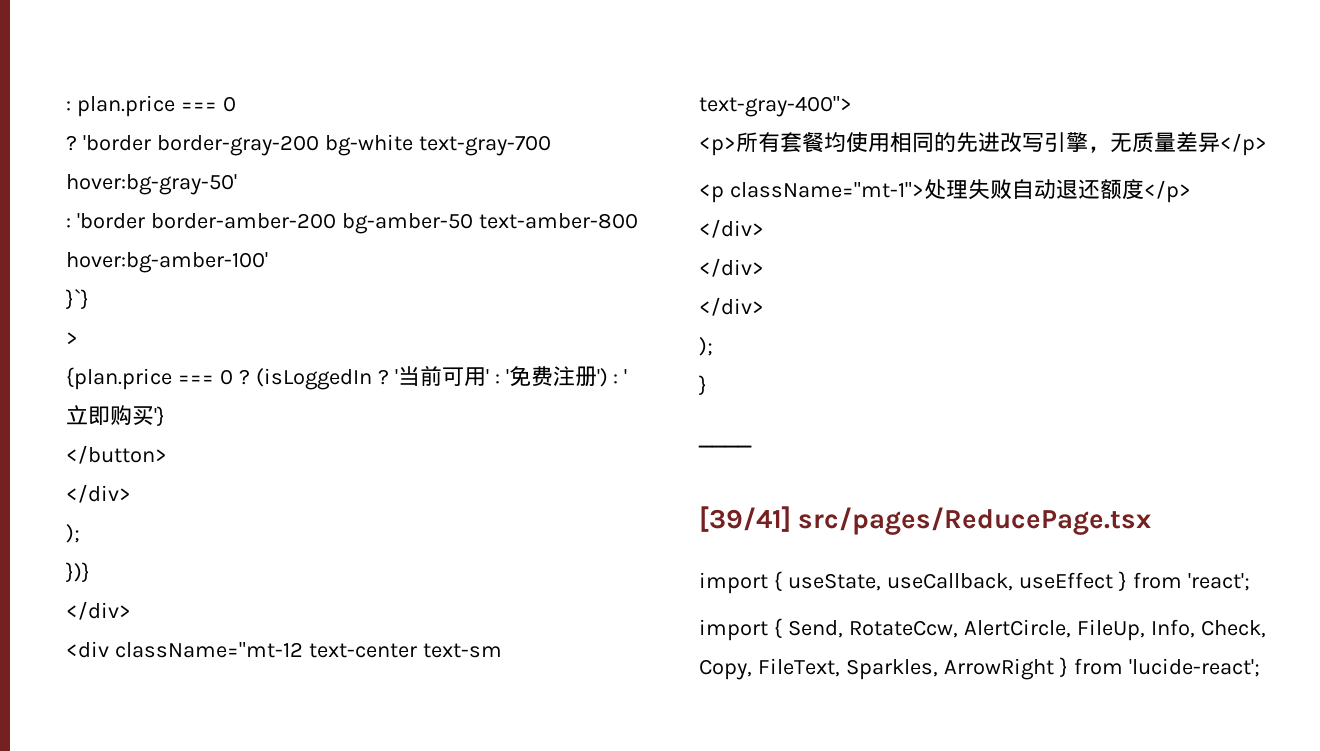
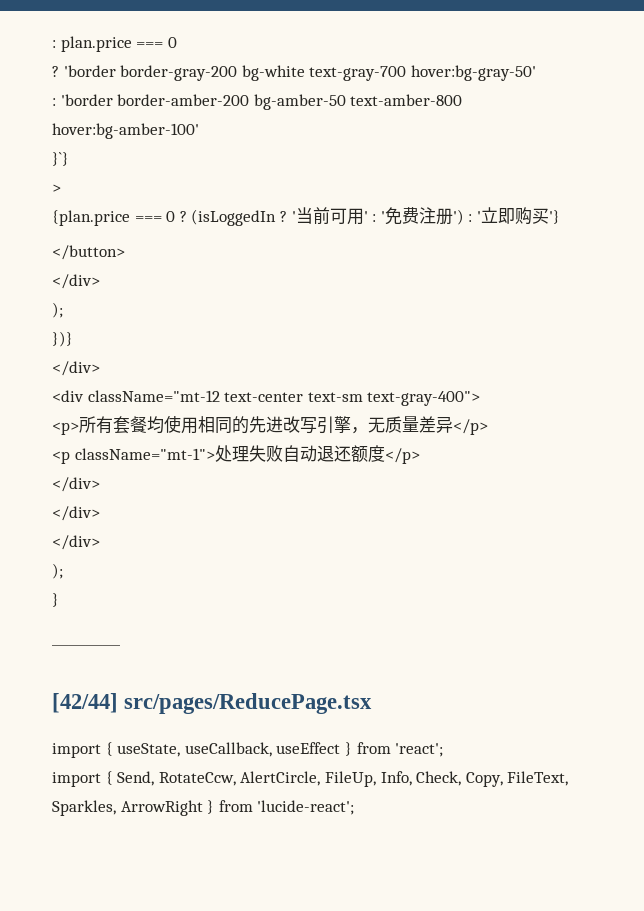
- [39/41] src/pages/ReducePage.tsx
+ [42/44] src/pages/ReducePage.tsx

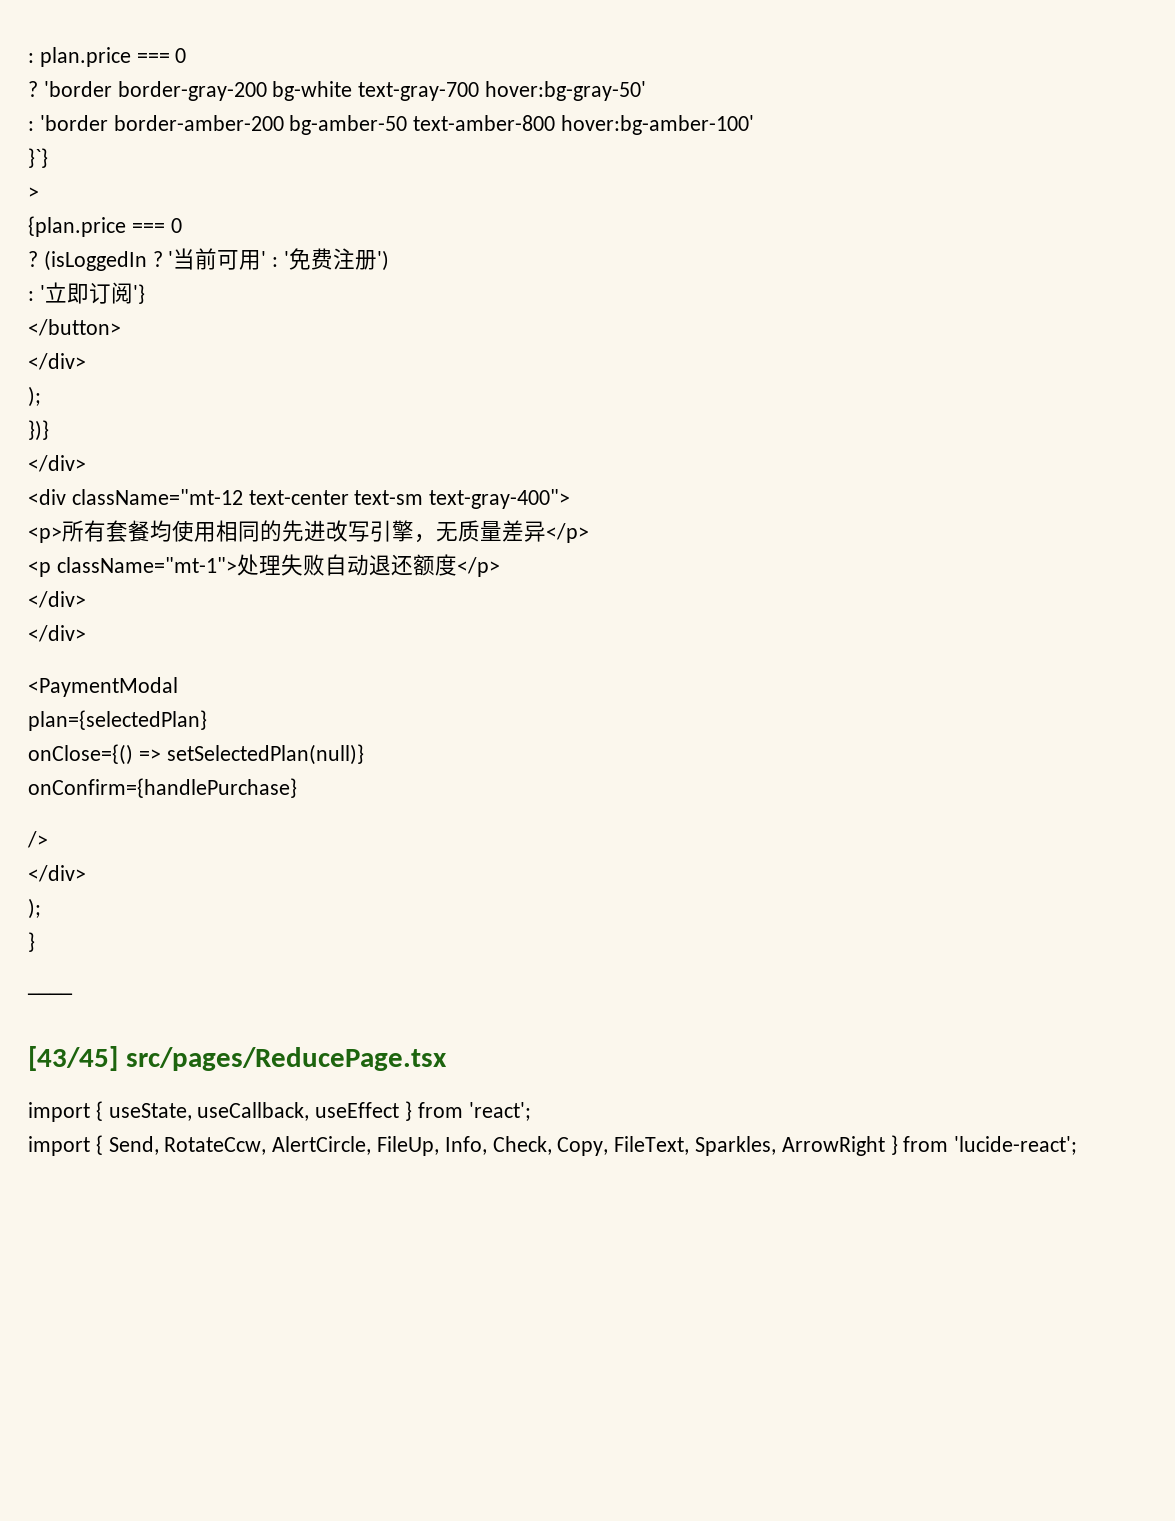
- {plan.price === 0 ?
+ {plan.price === 0
+ ?
- '当前可用' : '免费注册') : '立即购买'}
+ '当前可用' : '免费注册')
+ : '立即订阅'}
+ <PaymentModal
+ plan={selectedPlan}
+ onClose={() => setSelectedPlan(null)}
+ onConfirm={handlePurchase}
+ />
- [42/44] src/pages/ReducePage.tsx
+ [43/45] src/pages/ReducePage.tsx

